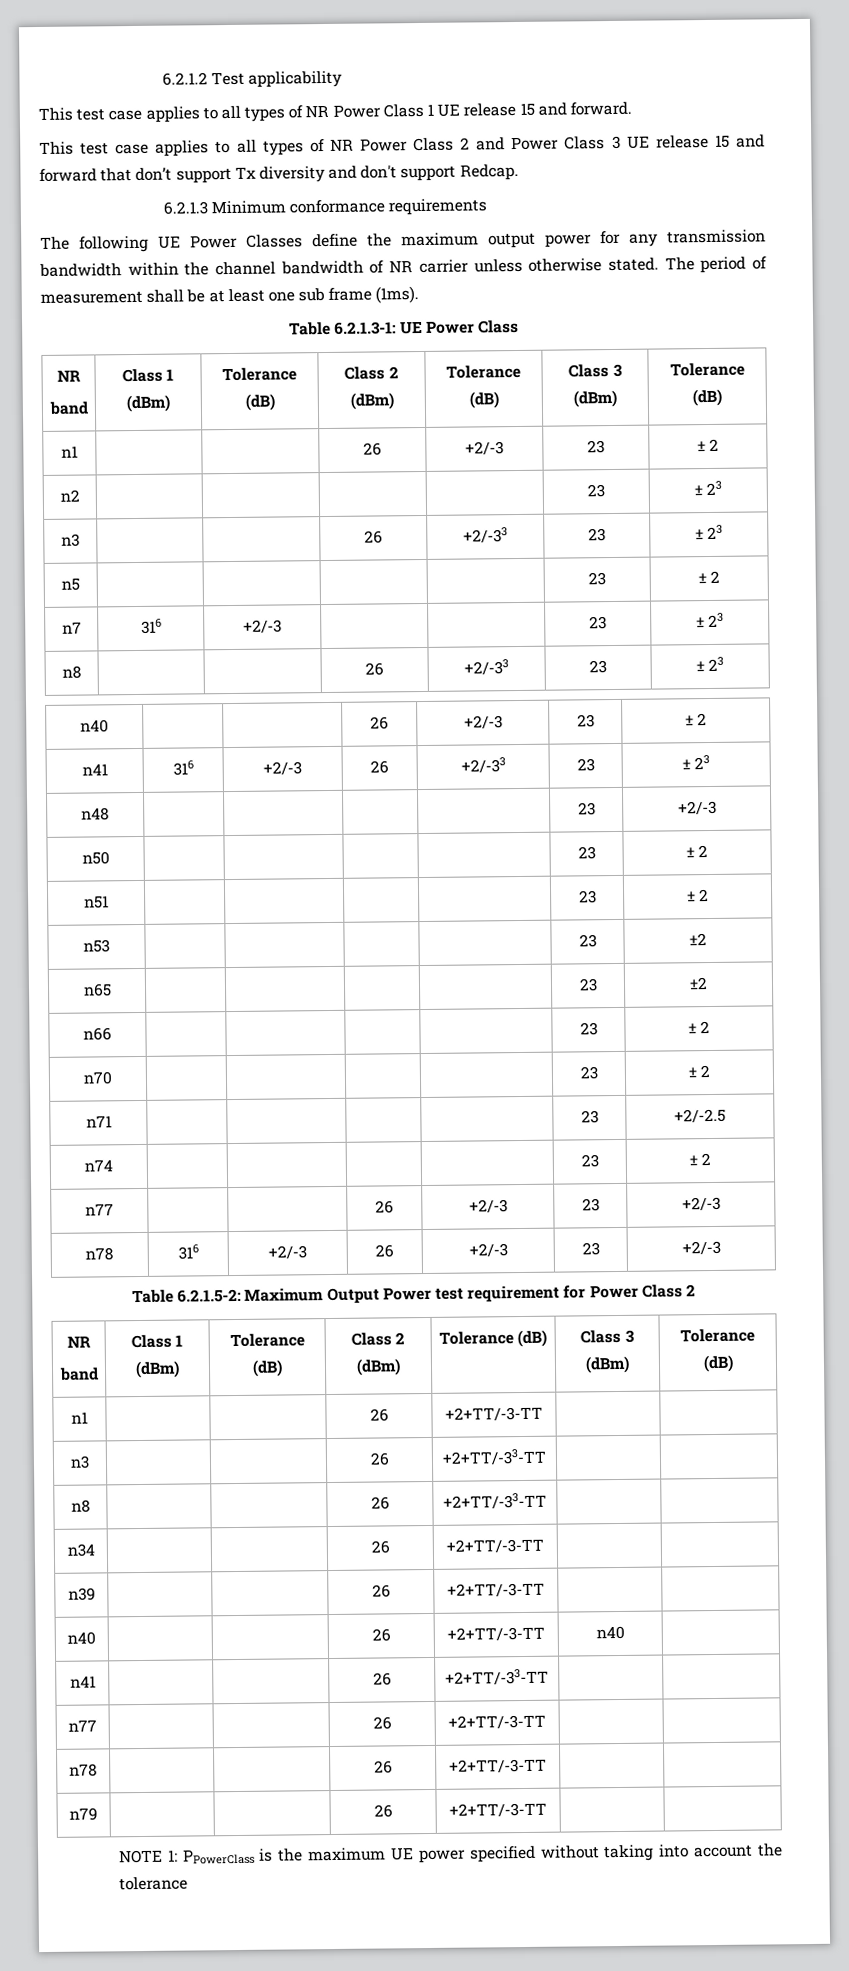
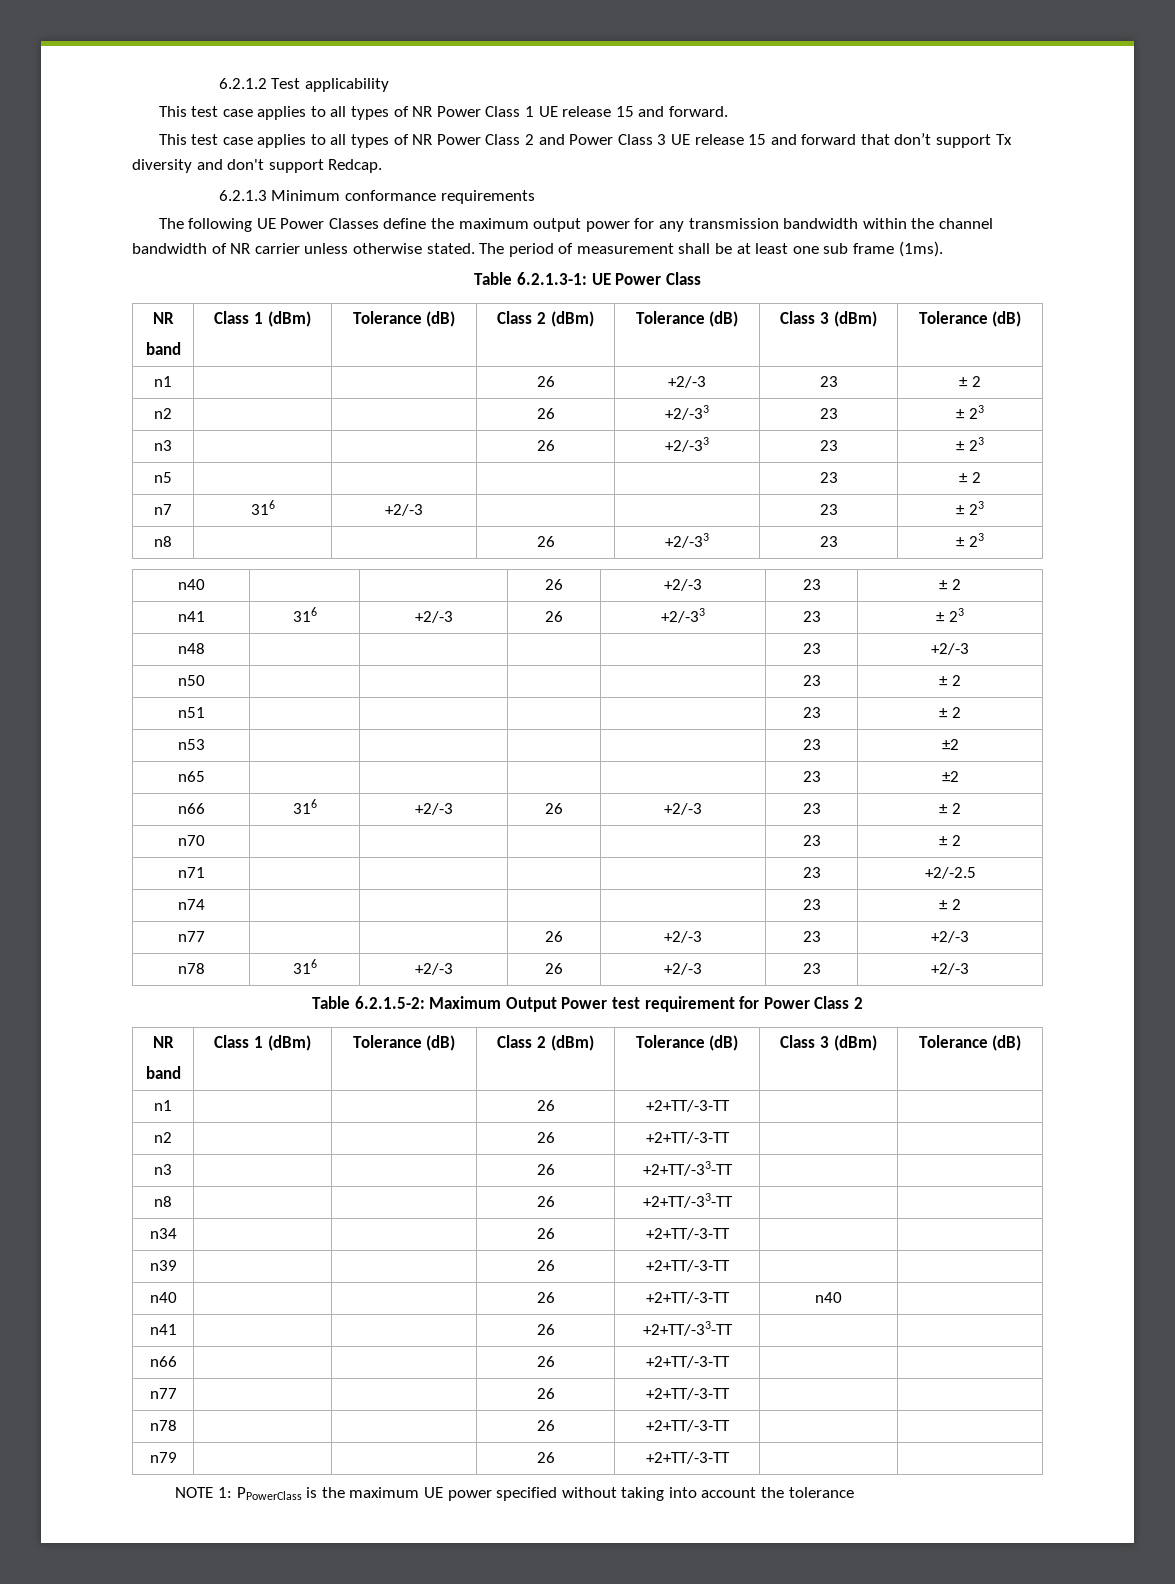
- n2 | | | | | 23 | ± 23
+ n2 | | | 26 | +2/-33 | 23 | ± 23
- n66 | | | | | 23 | ± 2
+ n66 | 316 | +2/-3 | 26 | +2/-3 | 23 | ± 2
+ n2 | | | 26 | +2+TT/-3-TT | |
+ n66 | | | 26 | +2+TT/-3-TT | |

